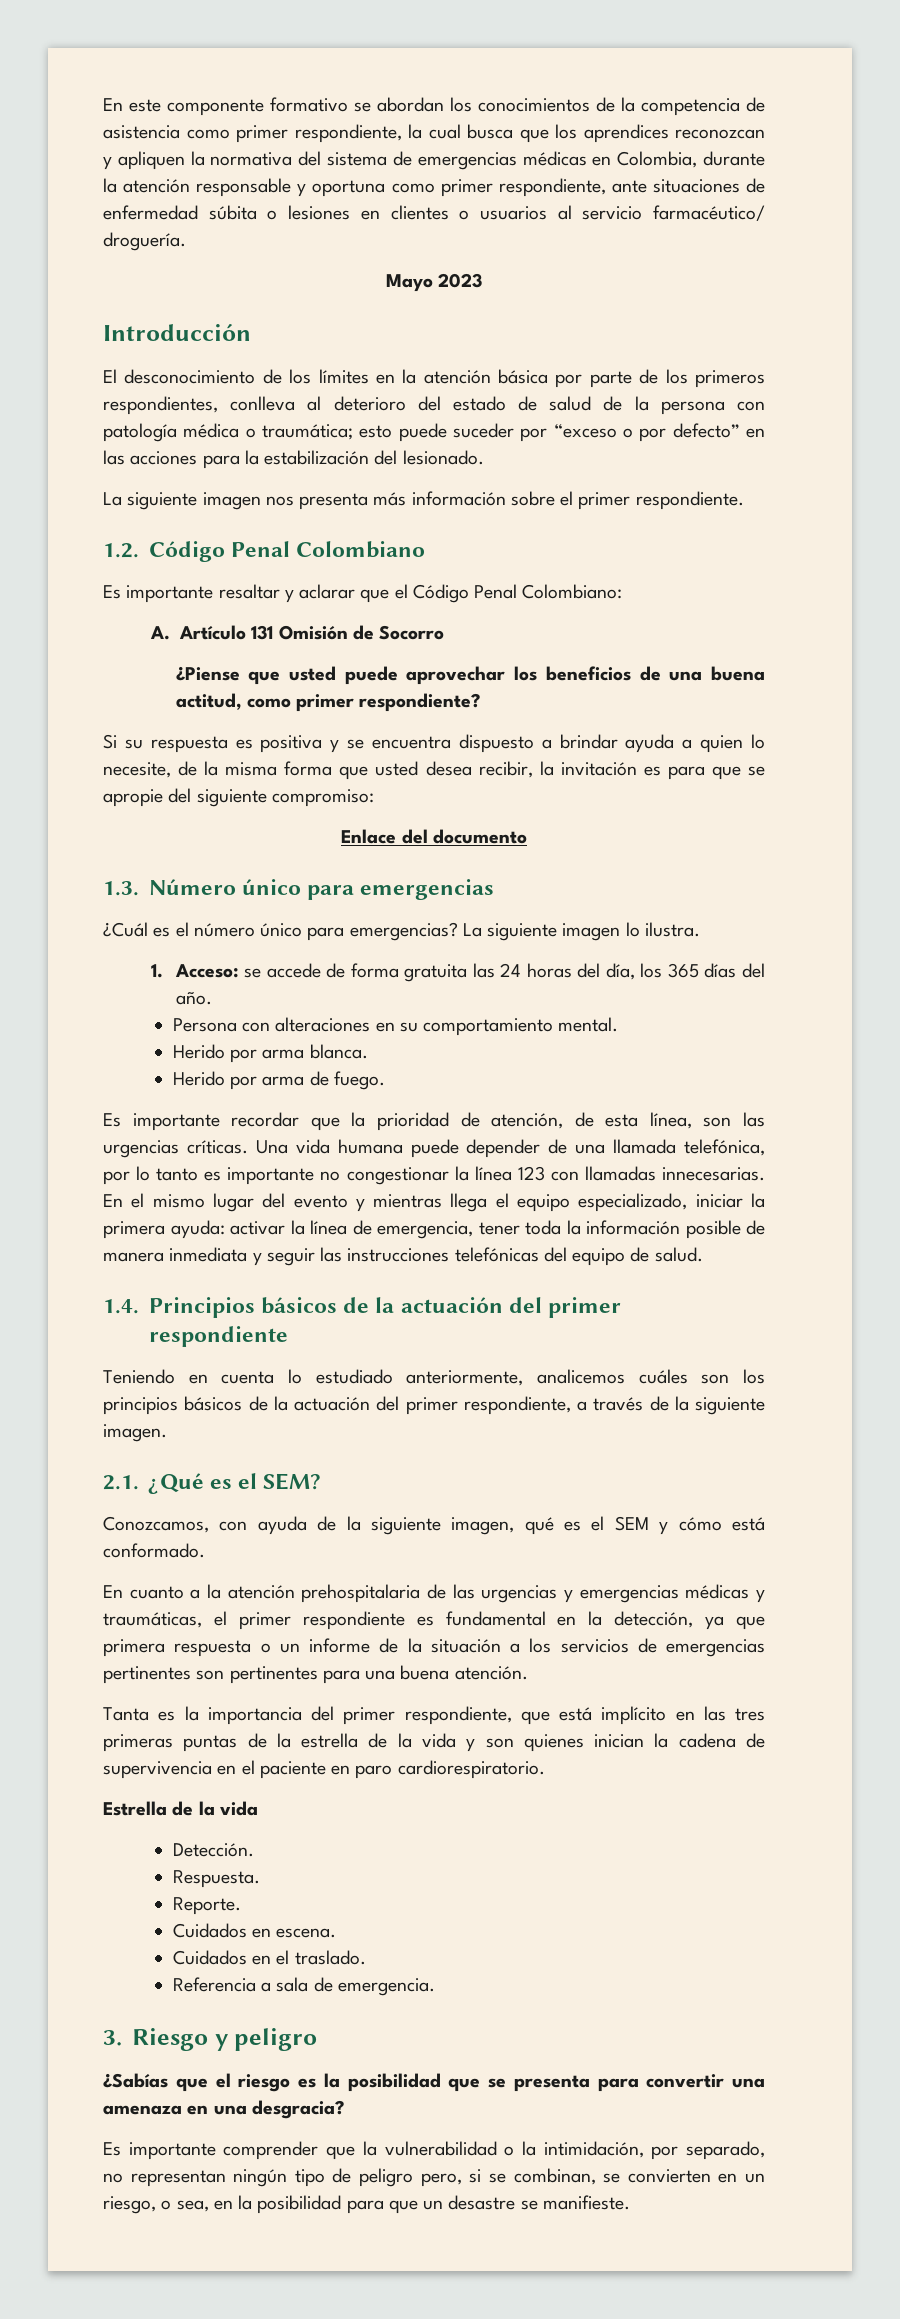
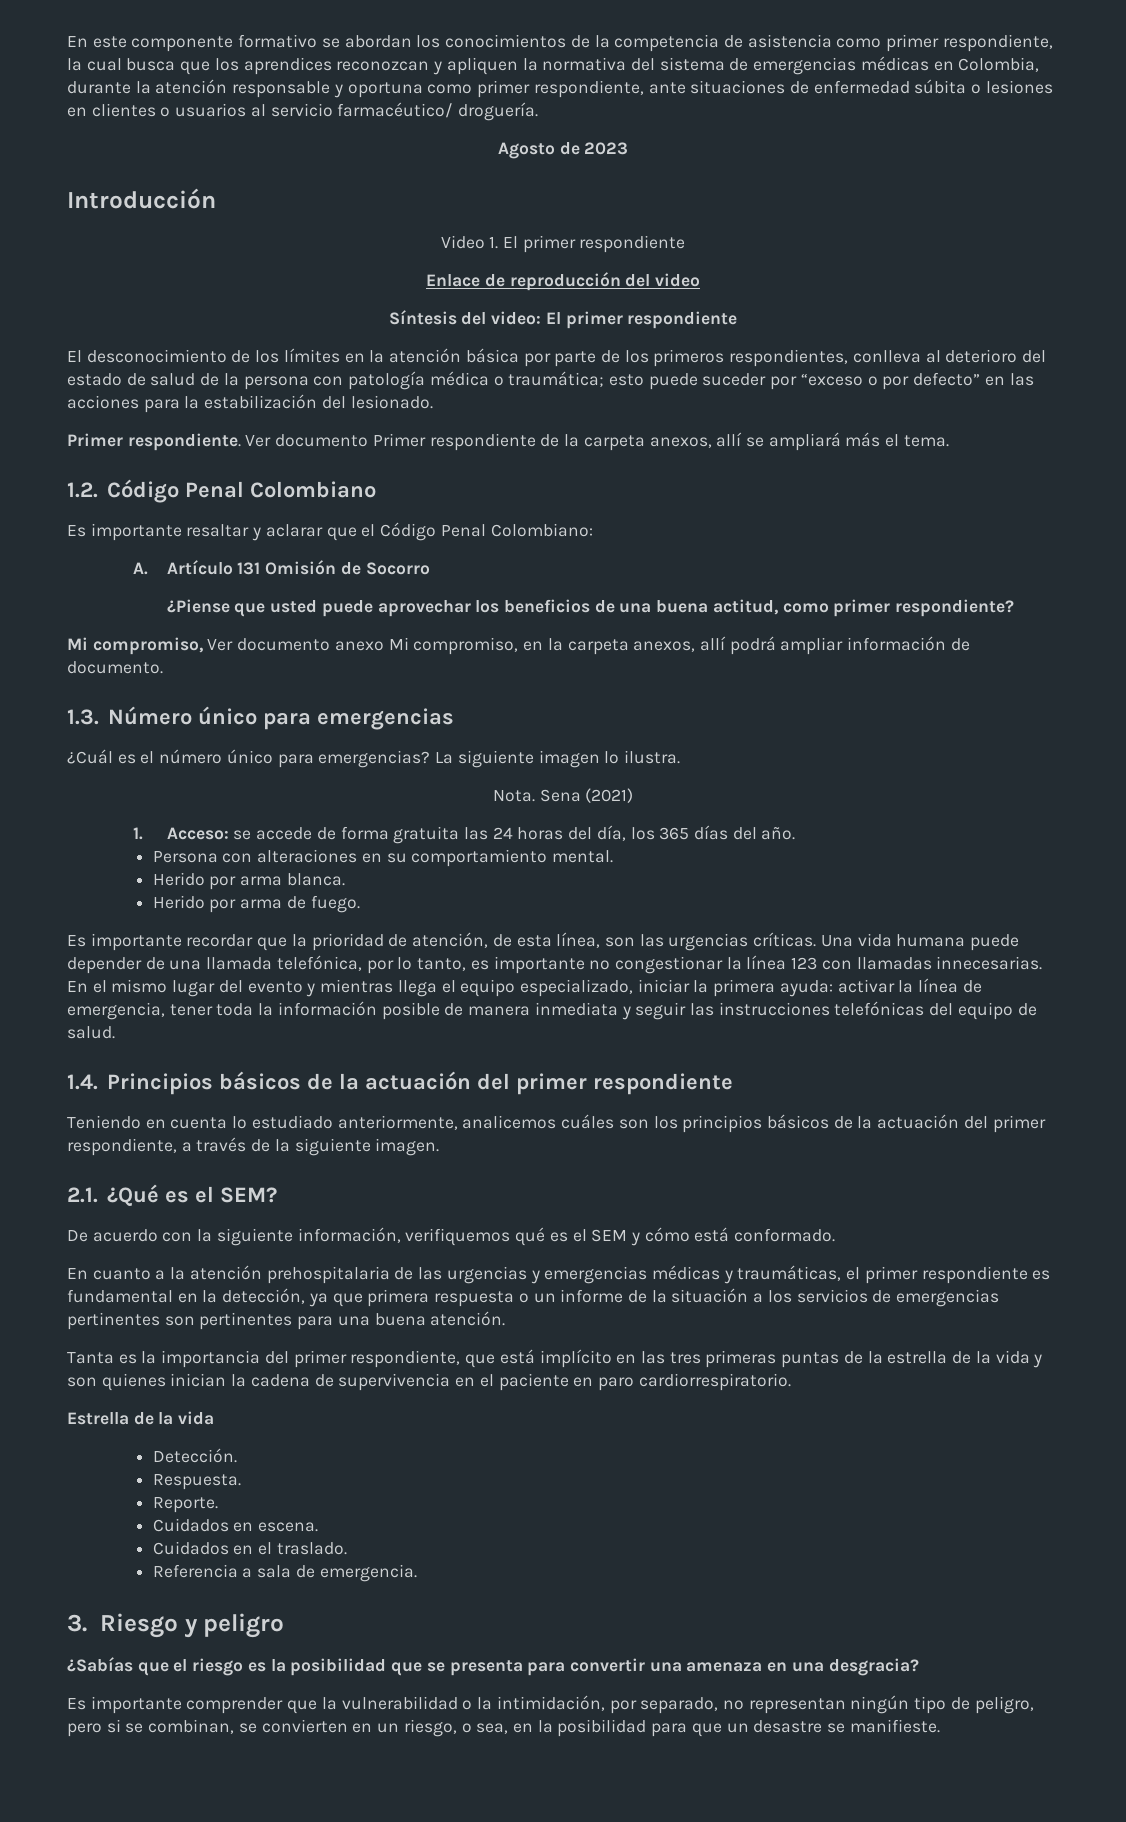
- Mayo 2023
+ Agosto de 2023
+ Video 1. El primer respondiente
+ Enlace de reproducción del video
+ Síntesis del video: El primer respondiente
- La siguiente imagen nos presenta más información sobre el primer respondiente.
+ Primer respondiente. Ver documento Primer respondiente de la carpeta anexos, allí se ampliará más el tema.
- Si su respuesta es positiva y se encuentra dispuesto a brindar ayuda a quien lo necesite, de la misma forma que usted desea recibir, la invitación es para que se apropie del siguiente compromiso:
- Enlace del documento
+ Mi compromiso, Ver documento anexo Mi compromiso, en la carpeta anexos, allí podrá ampliar información de documento.
+ Nota. Sena (2021)
- Una vida humana puede depender de una llamada telefónica, por lo tanto es importante no congestionar la línea 123 con llamadas innecesarias.
+ Una vida humana puede depender de una llamada telefónica, por lo tanto, es importante no congestionar la línea 123 con llamadas innecesarias.
- Conozcamos, con ayuda de la siguiente imagen, qué es el SEM y cómo está conformado.
+ De acuerdo con la siguiente información, verifiquemos qué es el SEM y cómo está conformado.
- Tanta es la importancia del primer respondiente, que está implícito en las tres primeras puntas de la estrella de la vida y son quienes inician la cadena de supervivencia en el paciente en paro cardiorespiratorio.
+ Tanta es la importancia del primer respondiente, que está implícito en las tres primeras puntas de la estrella de la vida y son quienes inician la cadena de supervivencia en el paciente en paro cardiorrespiratorio.
- Es importante comprender que la vulnerabilidad o la intimidación, por separado, no representan ningún tipo de peligro pero, si se combinan, se convierten en un riesgo, o sea, en la posibilidad para que un desastre se manifieste.
+ Es importante comprender que la vulnerabilidad o la intimidación, por separado, no representan ningún tipo de peligro, pero si se combinan, se convierten en un riesgo, o sea, en la posibilidad para que un desastre se manifieste.

